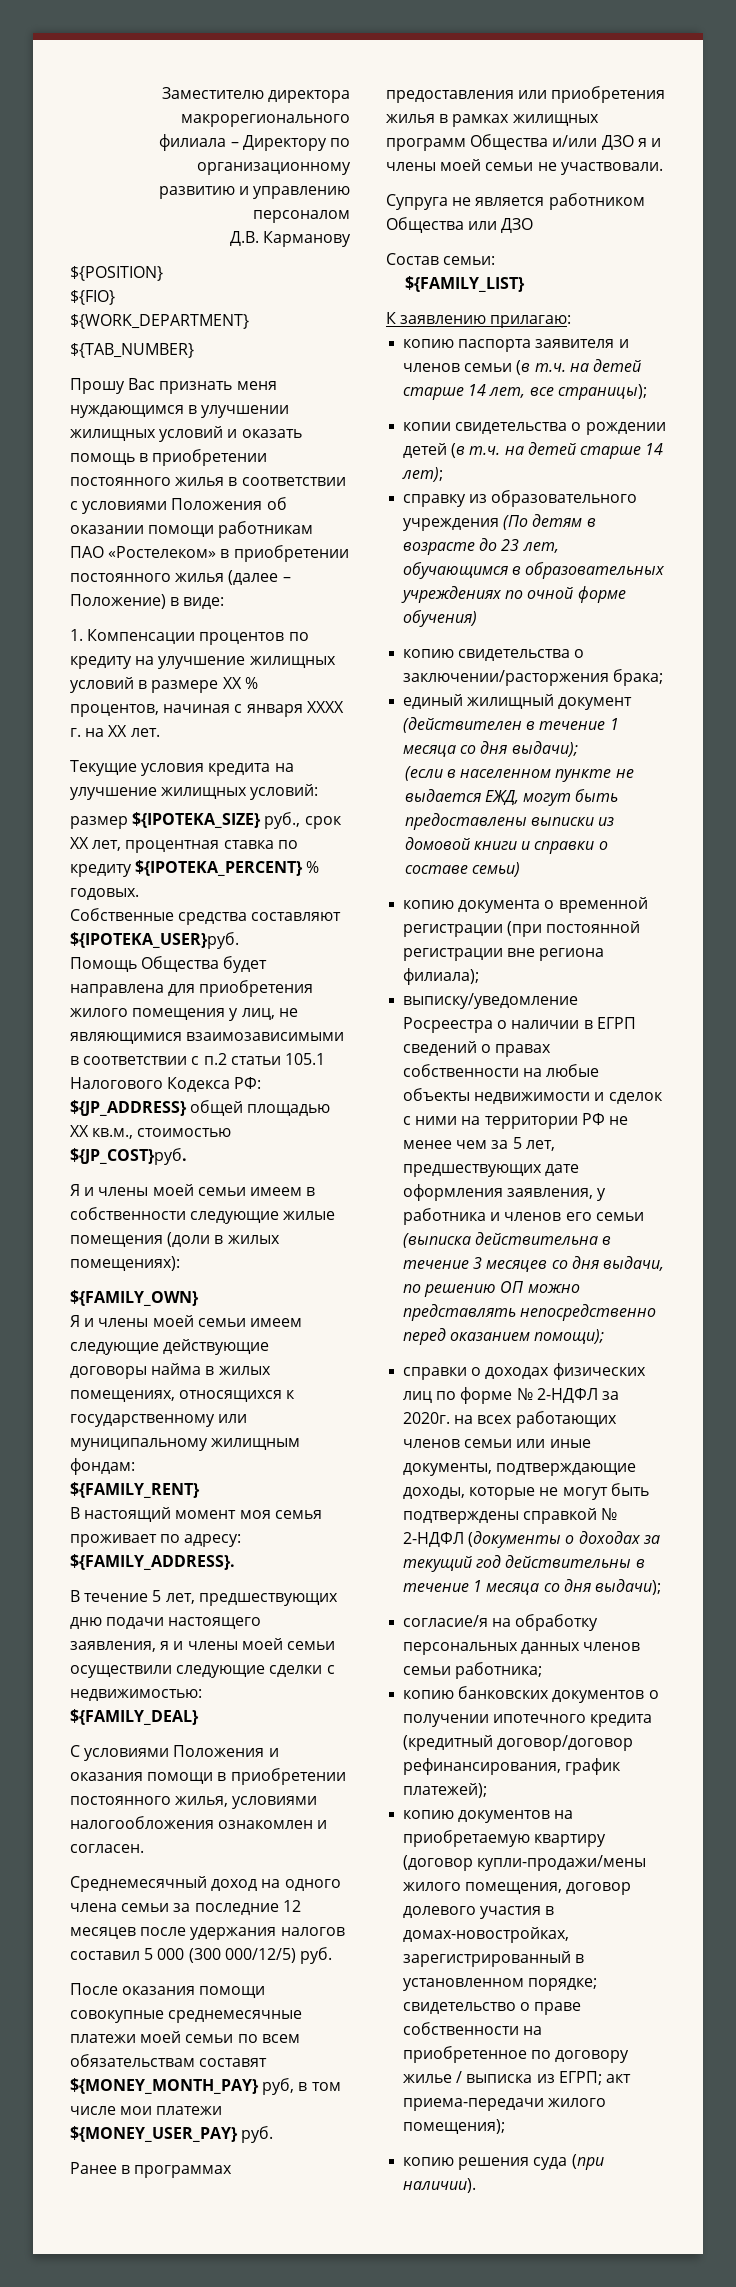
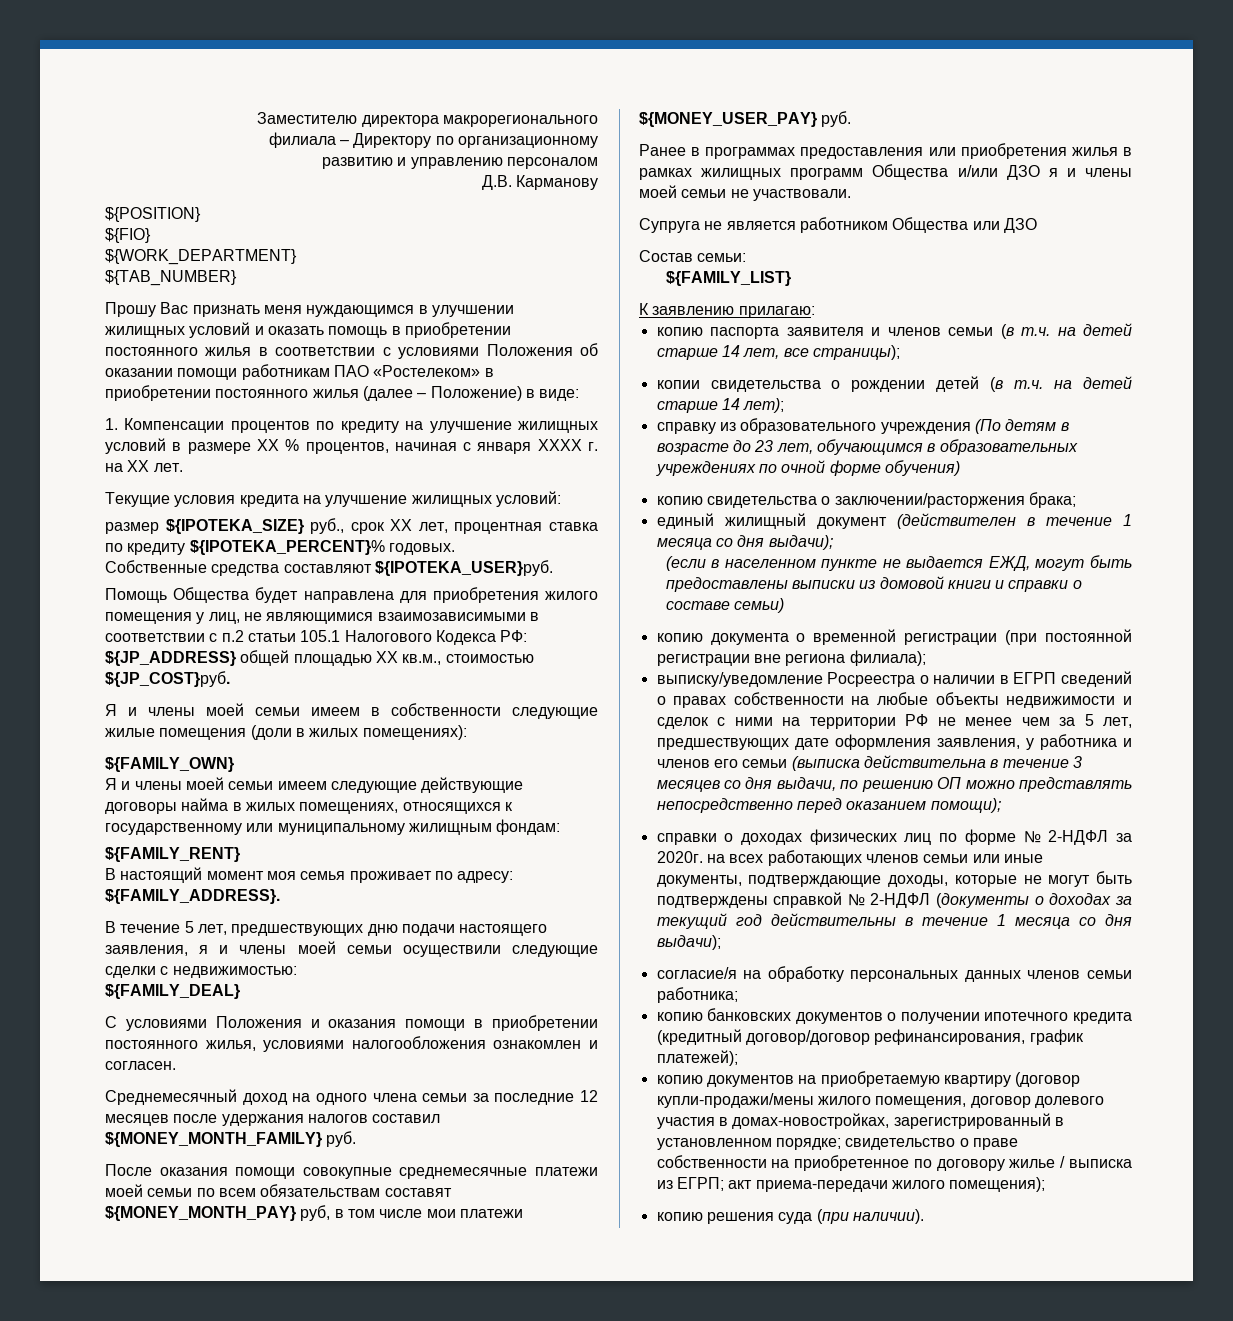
- размер ${IPOTEKA_SIZE} руб., срок ХХ лет, процентная ставка по кредиту ${IPOTEKA_PERCENT} % годовых.
+ размер ${IPOTEKA_SIZE} руб., срок ХХ лет, процентная ставка по кредиту ${IPOTEKA_PERCENT}% годовых.
- Среднемесячный доход на одного члена семьи за последние 12 месяцев после удержания налогов составил 5 000 (300 000/12/5) руб.
+ Среднемесячный доход на одного члена семьи за последние 12 месяцев после удержания налогов составил ${MONEY_MONTH_FAMILY} руб.

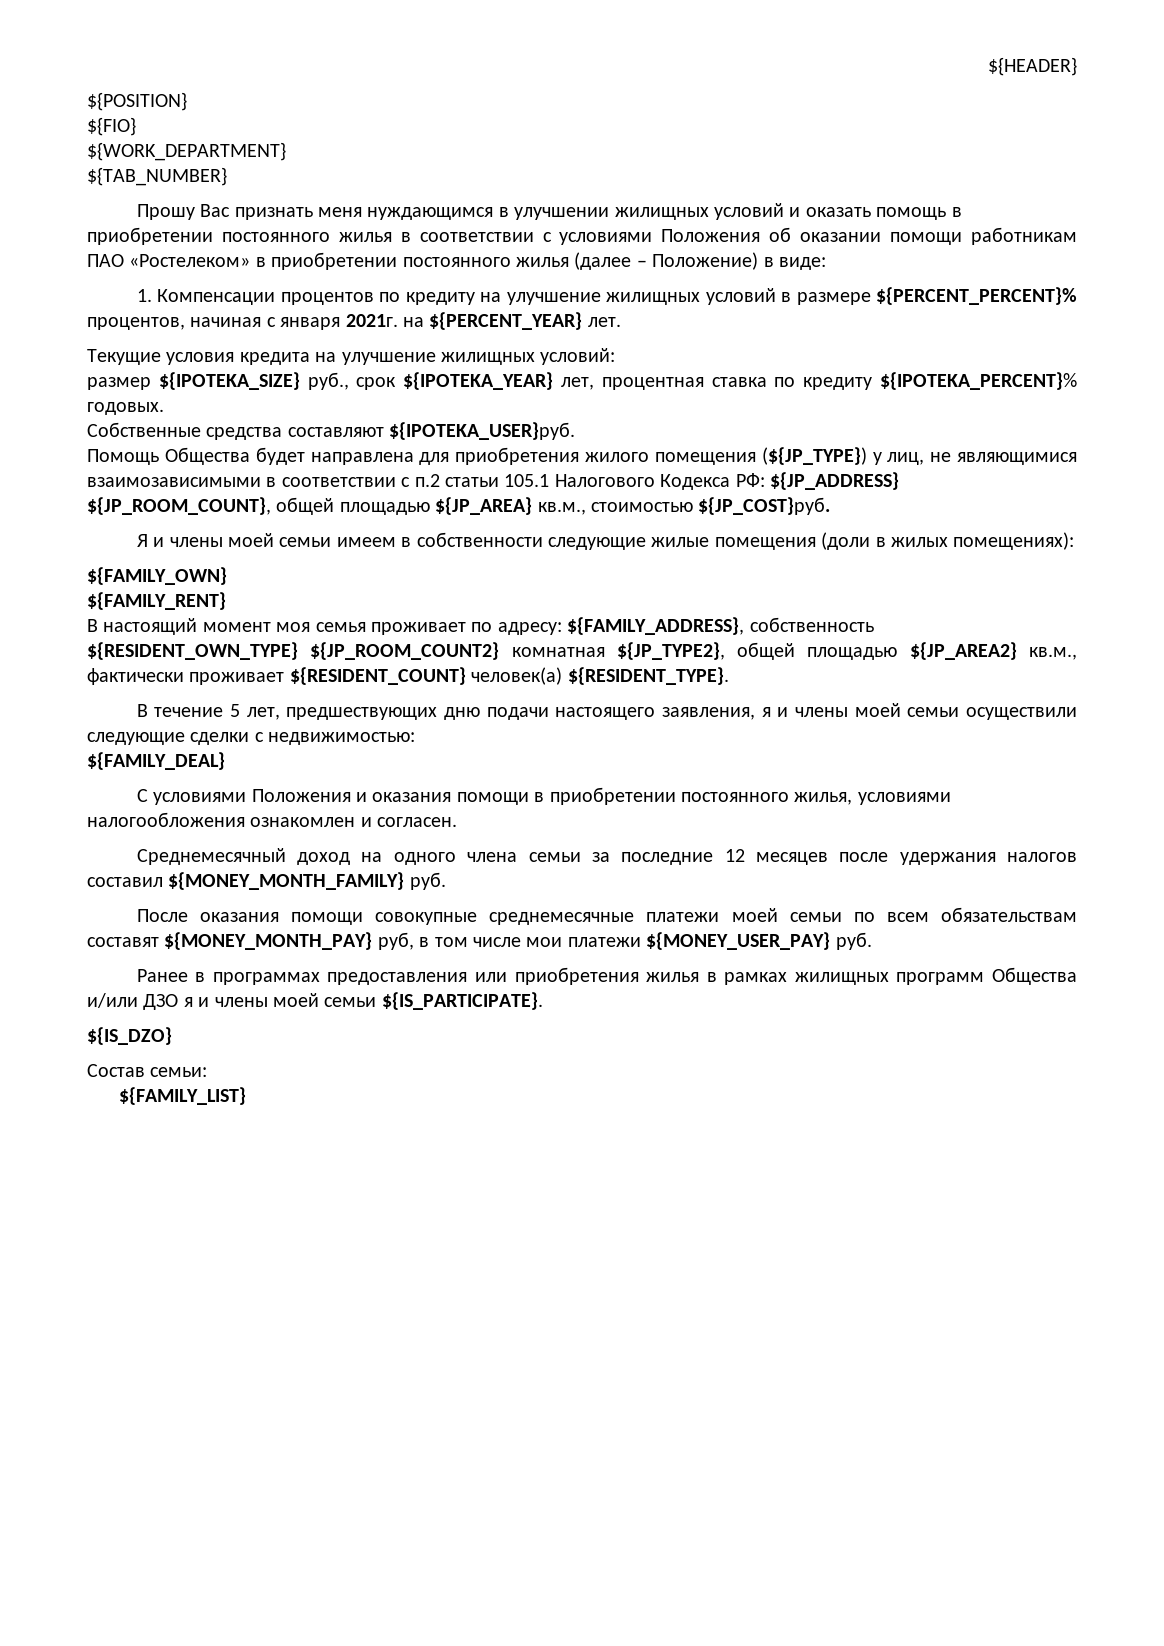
- Заместителю директора макрорегионального
- филиала – Директору по организационному
- развитию и управлению персоналом
- Д.В. Карманову
+ ${HEADER}
- 1. Компенсации процентов по кредиту на улучшение жилищных условий в размере ХХ % процентов, начиная с января ХХХХ г. на ХХ лет.
+ 1. Компенсации процентов по кредиту на улучшение жилищных условий в размере ${PERCENT_PERCENT}% процентов, начиная с января 2021г. на ${PERCENT_YEAR} лет.
- размер ${IPOTEKA_SIZE} руб., срок ХХ лет, процентная ставка по кредиту ${IPOTEKA_PERCENT}% годовых.
+ размер ${IPOTEKA_SIZE} руб., срок ${IPOTEKA_YEAR} лет, процентная ставка по кредиту ${IPOTEKA_PERCENT}% годовых.
- Помощь Общества будет направлена для приобретения жилого помещения у лиц, не являющимися взаимозависимыми в соответствии с п.2 статьи 105.1 Налогового Кодекса РФ: ${JP_ADDRESS} общей площадью ХХ кв.м., стоимостью ${JP_COST}руб.
+ Помощь Общества будет направлена для приобретения жилого помещения (${JP_TYPE}) у лиц, не являющимися взаимозависимыми в соответствии с п.2 статьи 105.1 Налогового Кодекса РФ: ${JP_ADDRESS} ${JP_ROOM_COUNT}, общей площадью ${JP_AREA} кв.м., стоимостью ${JP_COST}руб.
- Я и члены моей семьи имеем следующие действующие договоры найма в жилых помещениях, относящихся к государственному или муниципальному жилищным фондам:
- В настоящий момент моя семья проживает по адресу: ${FAMILY_ADDRESS}.
+ В настоящий момент моя семья проживает по адресу: ${FAMILY_ADDRESS}, собственность ${RESIDENT_OWN_TYPE} ${JP_ROOM_COUNT2} комнатная ${JP_TYPE2}, общей площадью ${JP_AREA2} кв.м., фактически проживает ${RESIDENT_COUNT} человек(а) ${RESIDENT_TYPE}.
- Ранее в программах предоставления или приобретения жилья в рамках жилищных программ Общества и/или ДЗО я и члены моей семьи не участвовали.
- Супруга не является работником Общества или ДЗО
+ Ранее в программах предоставления или приобретения жилья в рамках жилищных программ Общества и/или ДЗО я и члены моей семьи ${IS_PARTICIPATE}.
+ ${IS_DZO}
  Состав семьи:
  ${FAMILY_LIST}
- К заявлению прилагаю:
- копию паспорта заявителя и членов семьи (в т.ч. на детей старше 14 лет, все страницы);
- копии свидетельства о рождении детей (в т.ч. на детей старше 14 лет);
- справку из образовательного учреждения (По детям в возрасте до 23 лет, обучающимся в образовательных учреждениях по очной форме обучения)
- копию свидетельства о заключении/расторжения брака;
- единый жилищный документ (действителен в течение 1 месяца со дня выдачи);
- (если в населенном пункте не выдается ЕЖД, могут быть предоставлены выписки из домовой книги и справки о составе семьи)
- копию документа о временной регистрации (при постоянной регистрации вне региона филиала);
- выписку/уведомление Росреестра о наличии в ЕГРП сведений о правах собственности на любые объекты недвижимости и сделок с ними на территории РФ не менее чем за 5 лет, предшествующих дате оформления заявления, у работника и членов его семьи (выписка действительна в течение 3 месяцев со дня выдачи, по решению ОП можно представлять непосредственно перед оказанием помощи);
- справки о доходах физических лиц по форме № 2-НДФЛ за 2020г. на всех работающих членов семьи или иные документы, подтверждающие доходы, которые не могут быть подтверждены справкой № 2-НДФЛ (документы о доходах за текущий год действительны в течение 1 месяца со дня выдачи);
- согласие/я на обработку персональных данных членов семьи работника;
- копию банковских документов о получении ипотечного кредита (кредитный договор/договор рефинансирования, график платежей);
- копию документов на приобретаемую квартиру (договор купли-продажи/мены жилого помещения, договор долевого участия в домах-новостройках, зарегистрированный в установленном порядке; свидетельство о праве собственности на приобретенное по договору жилье / выписка из ЕГРП; акт приема-передачи жилого помещения);
- копию решения суда (при наличии).

